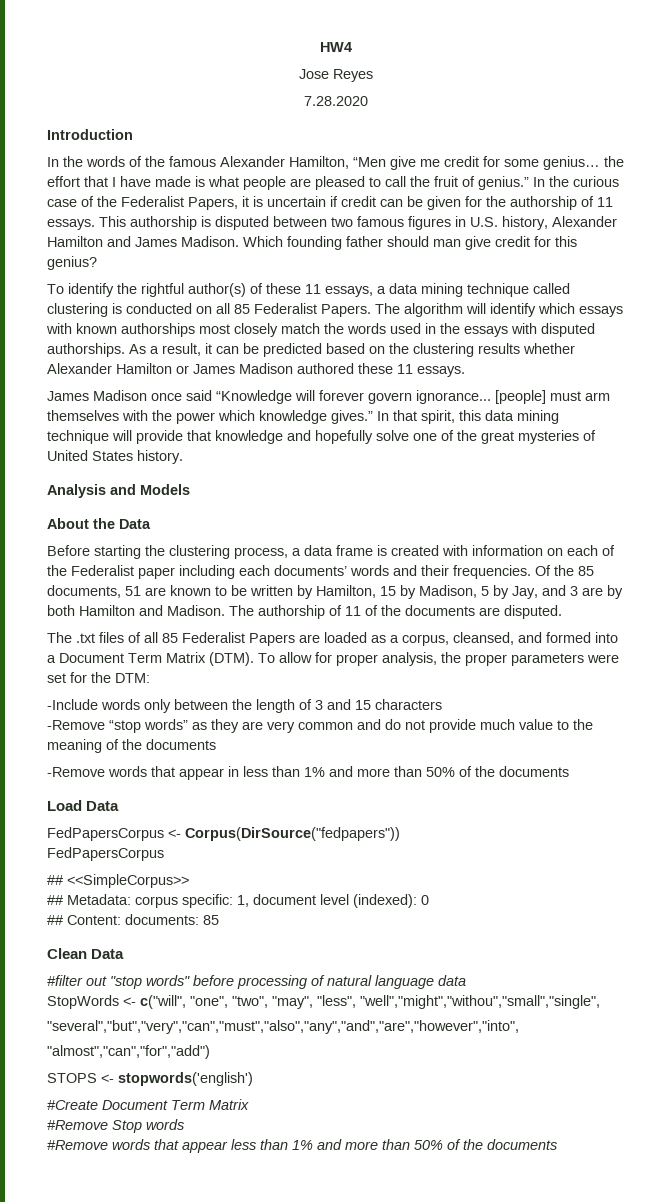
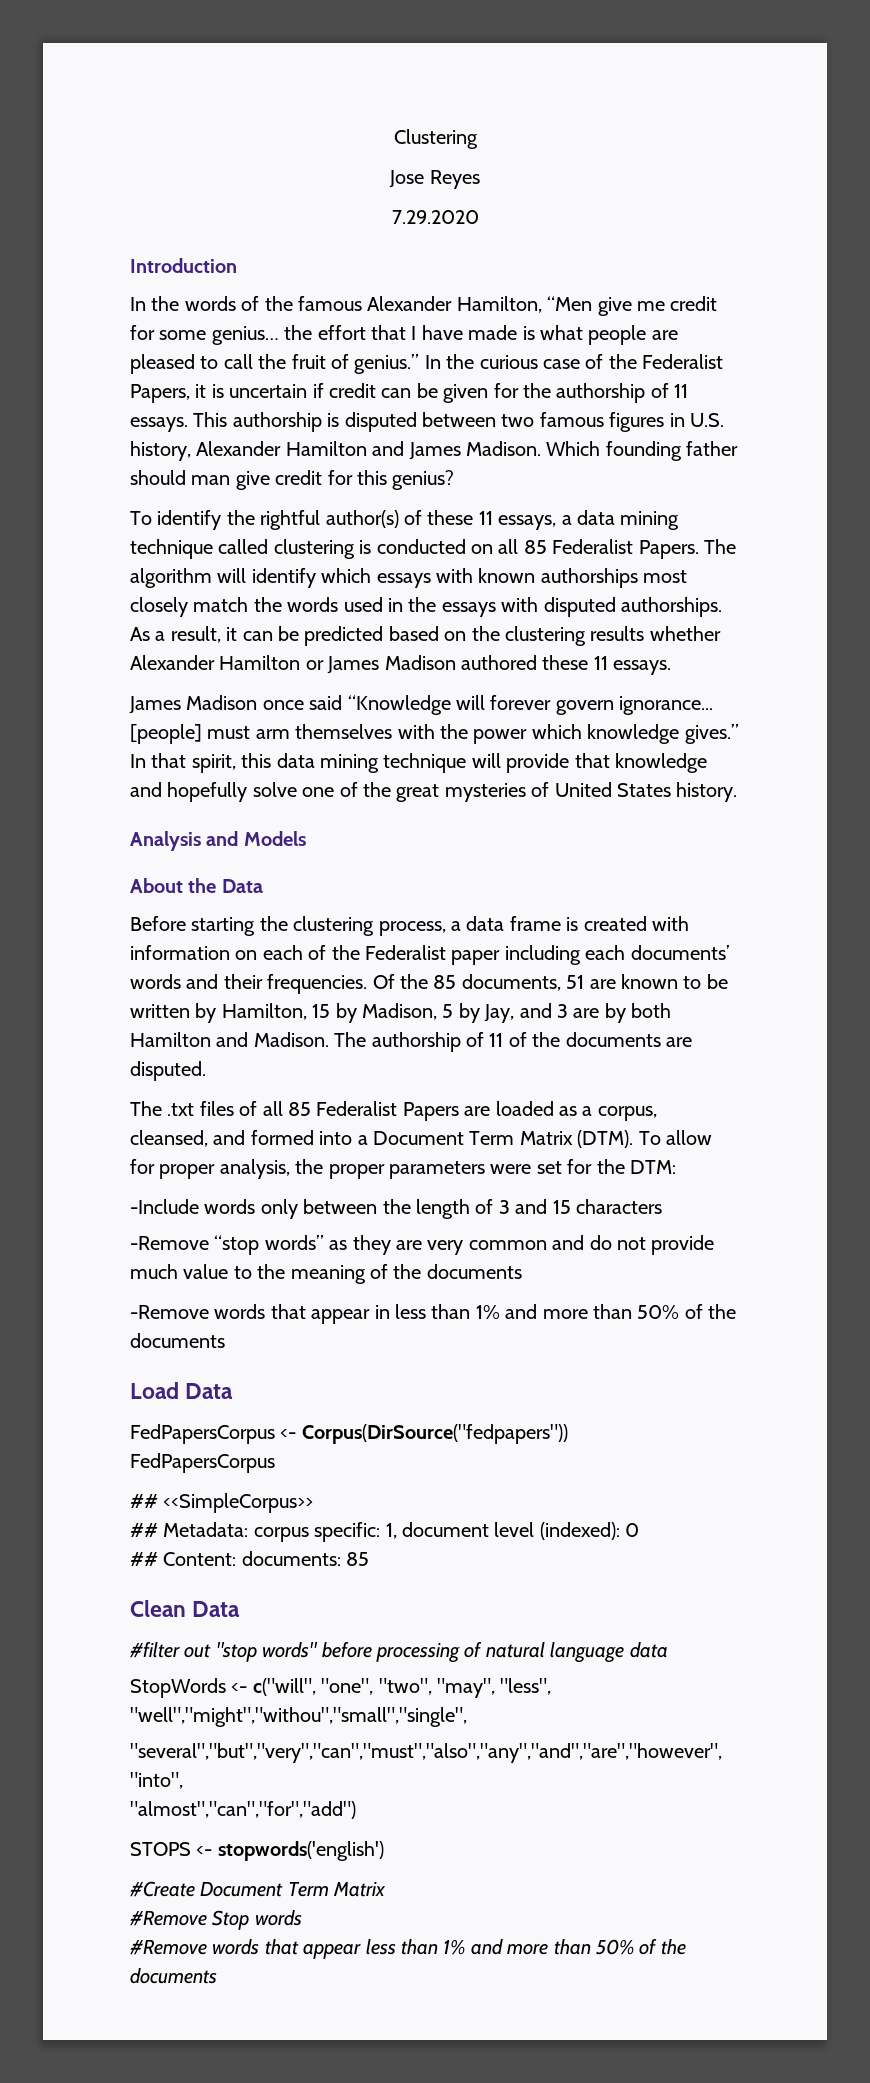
- HW4
+ Clustering
- 7.28.2020
+ 7.29.2020

